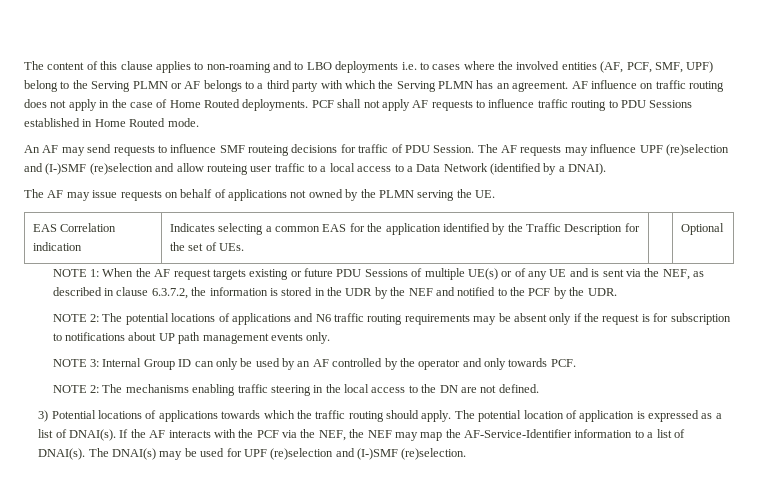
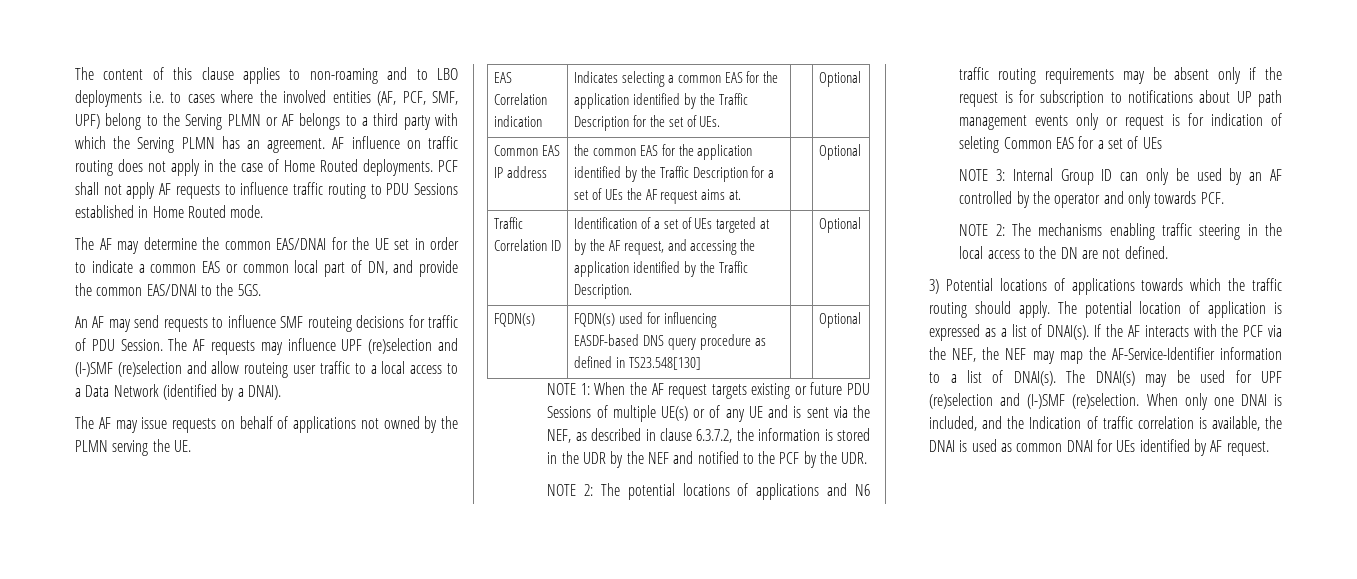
+ The AF may determine the common EAS/DNAI for the UE set in order to indicate a common EAS or common local part of DN, and provide the common EAS/DNAI to the 5GS.
+ Common EAS IP address | the common EAS for the application identified by the Traffic Description for a set of UEs the AF request aims at. | | Optional
+ Traffic Correlation ID | Identification of a set of UEs targeted at by the AF request, and accessing the application identified by the Traffic Description. | | Optional
+ FQDN(s) | FQDN(s) used for influencing EASDF-based DNS query procedure as defined in TS23.548[130] | | Optional
- NOTE 2: The potential locations of applications and N6 traffic routing requirements may be absent only if the request is for subscription to notifications about UP path management events only.
+ NOTE 2: The potential locations of applications and N6 traffic routing requirements may be absent only if the request is for subscription to notifications about UP path management events only or request is for indication of seleting Common EAS for a set of UEs
+ When only one DNAI is included, and the Indication of traffic correlation is available, the DNAI is used as common DNAI for UEs identified by AF request.

